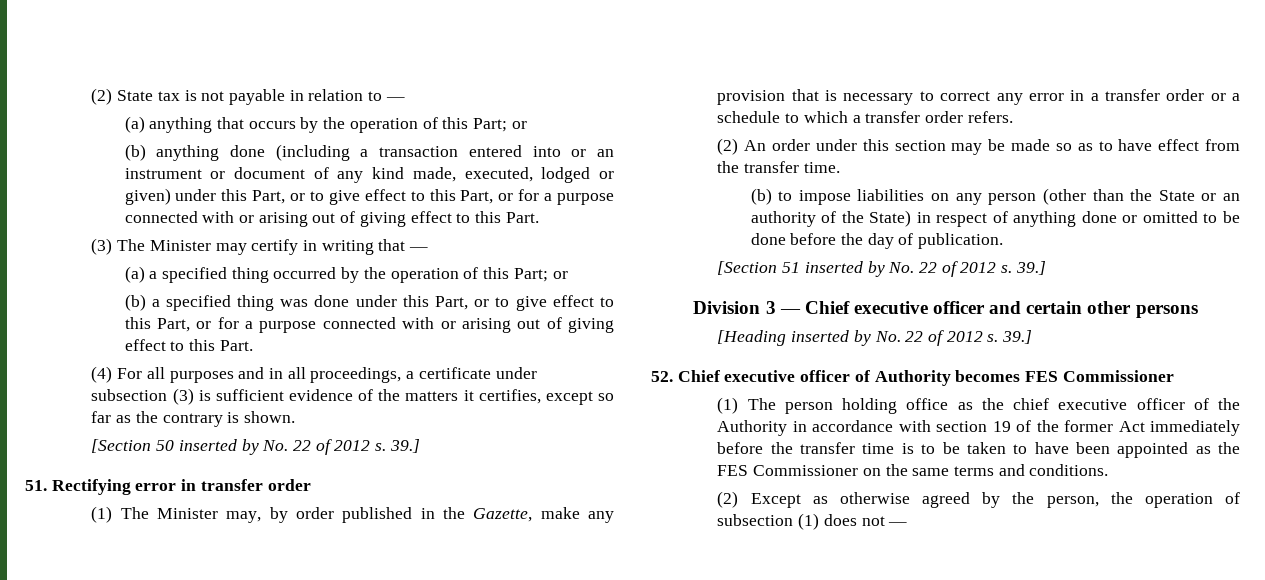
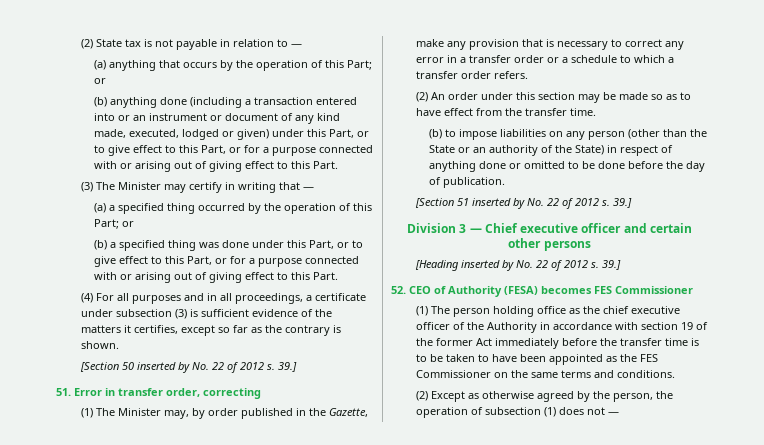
- 51. Rectifying error in transfer order
+ 51. Error in transfer order, correcting
- 52. Chief executive officer of Authority becomes FES Commissioner
+ 52. CEO of Authority (FESA) becomes FES Commissioner

